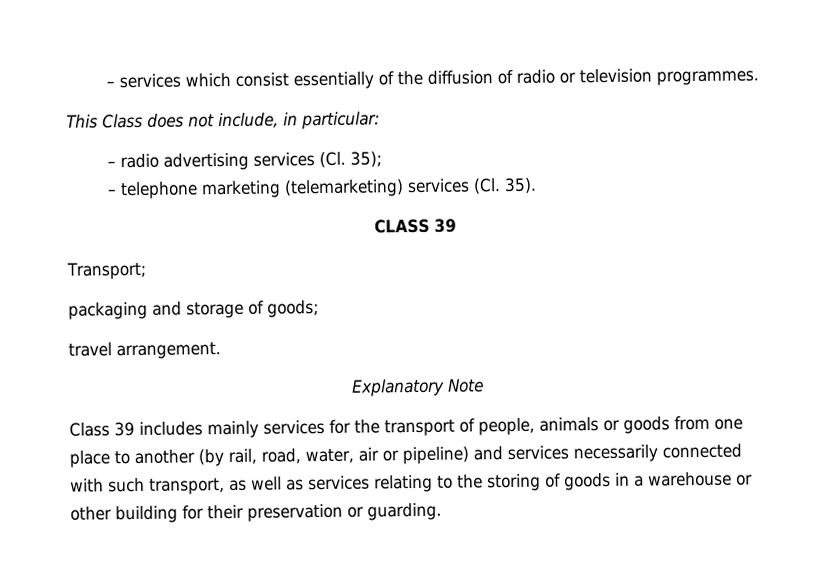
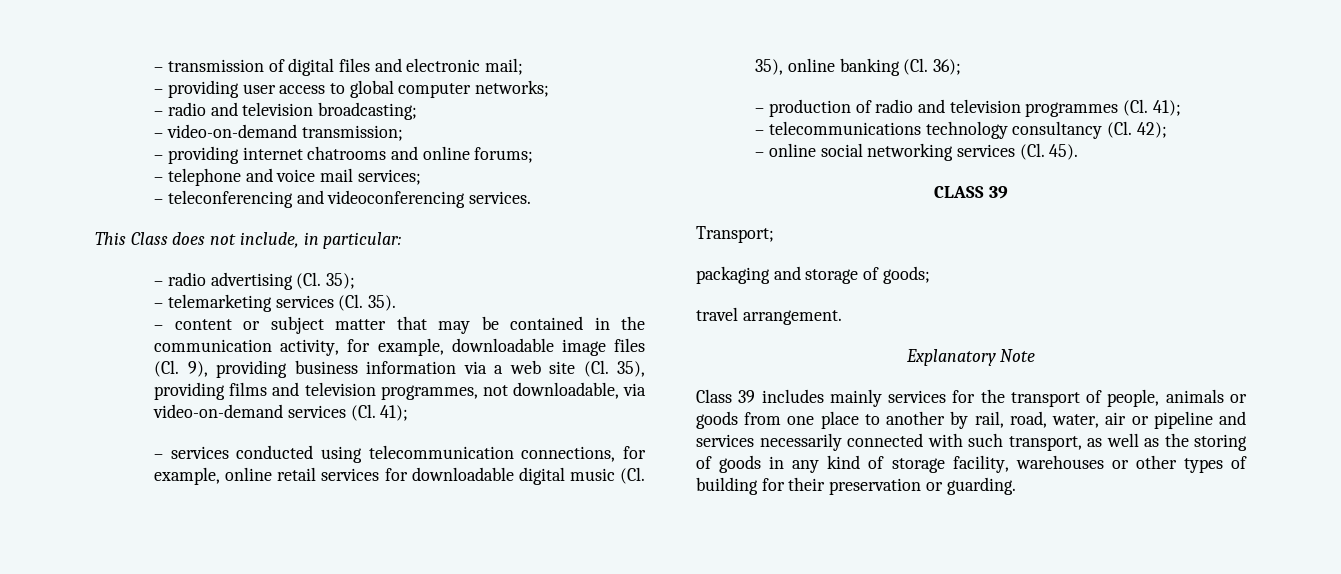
- – services which consist essentially of the diffusion of radio or television programmes.
+ – transmission of digital files and electronic mail;
+ – providing user access to global computer networks;
+ – radio and television broadcasting;
+ – video-on-demand transmission;
+ – providing internet chatrooms and online forums;
+ – telephone and voice mail services;
+ – teleconferencing and videoconferencing services.
- – radio advertising services (Cl. 35);
+ – radio advertising (Cl. 35);
- – telephone marketing (telemarketing) services (Cl. 35).
+ – telemarketing services (Cl. 35).
+ – content or subject matter that may be contained in the communication activity, for example, downloadable image files (Cl. 9), providing business information via a web site (Cl. 35), providing films and television programmes, not downloadable, via video-on-demand services (Cl. 41);
+ – services conducted using telecommunication connections, for example, online retail services for downloadable digital music (Cl. 35), online banking (Cl. 36);
+ – production of radio and television programmes (Cl. 41);
+ – telecommunications technology consultancy (Cl. 42);
+ – online social networking services (Cl. 45).
- Class 39 includes mainly services for the transport of people, animals or goods from one place to another (by rail, road, water, air or pipeline) and services necessarily connected with such transport, as well as services relating to the storing of goods in a warehouse or other building for their preservation or guarding.
+ Class 39 includes mainly services for the transport of people, animals or goods from one place to another by rail, road, water, air or pipeline and services necessarily connected with such transport, as well as the storing of goods in any kind of storage facility, warehouses or other types of building for their preservation or guarding.

